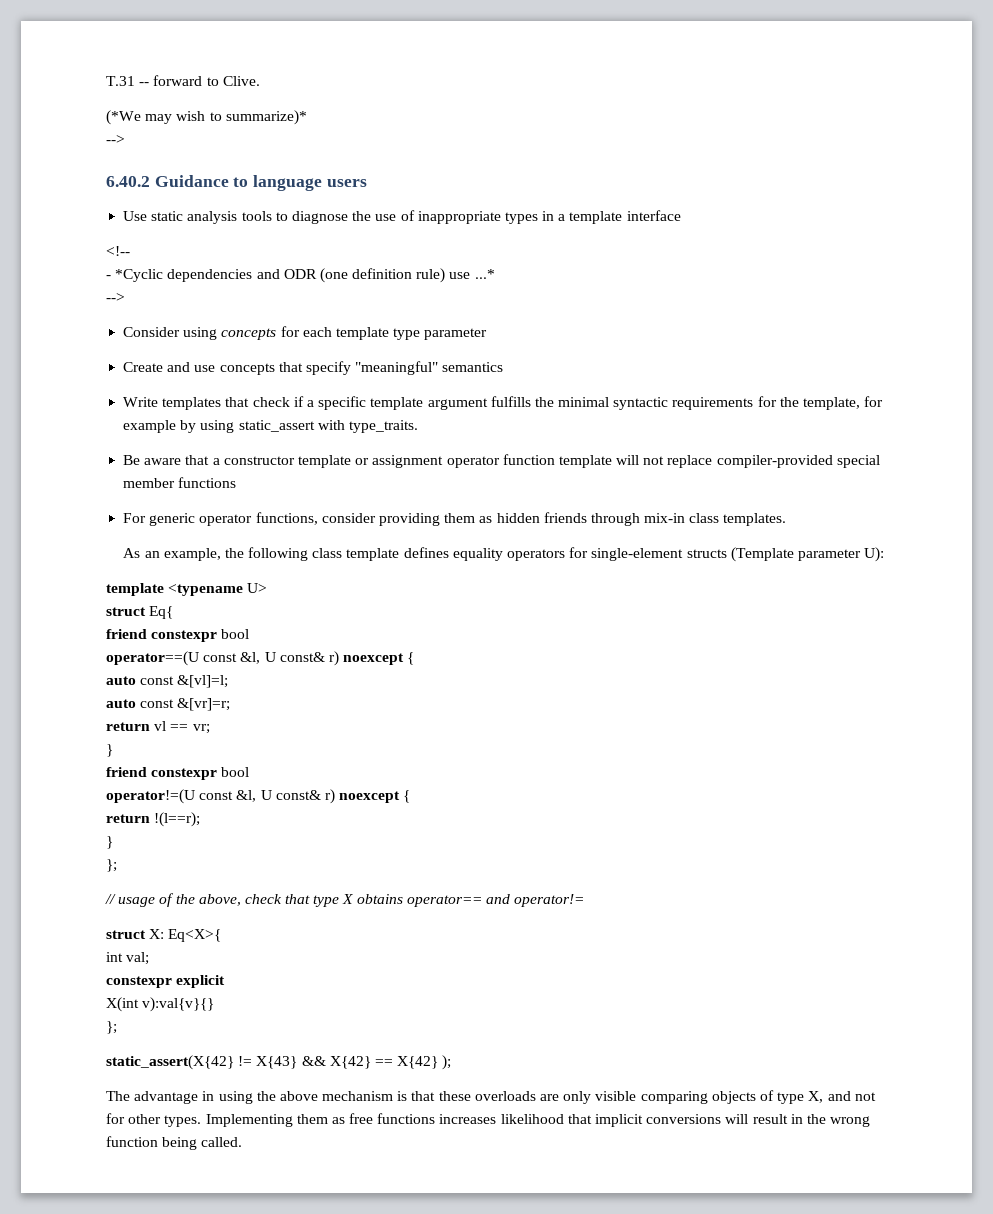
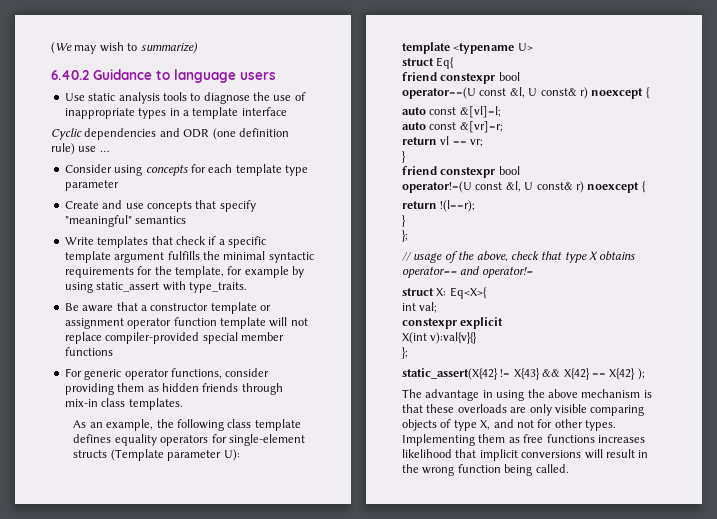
- T.31 -- forward to Clive.
- (*We may wish to summarize)*
- -->
+ (We may wish to summarize)
- <!--
- - *Cyclic dependencies and ODR (one definition rule) use ...*
- -->
+ Cyclic dependencies and ODR (one definition rule) use …

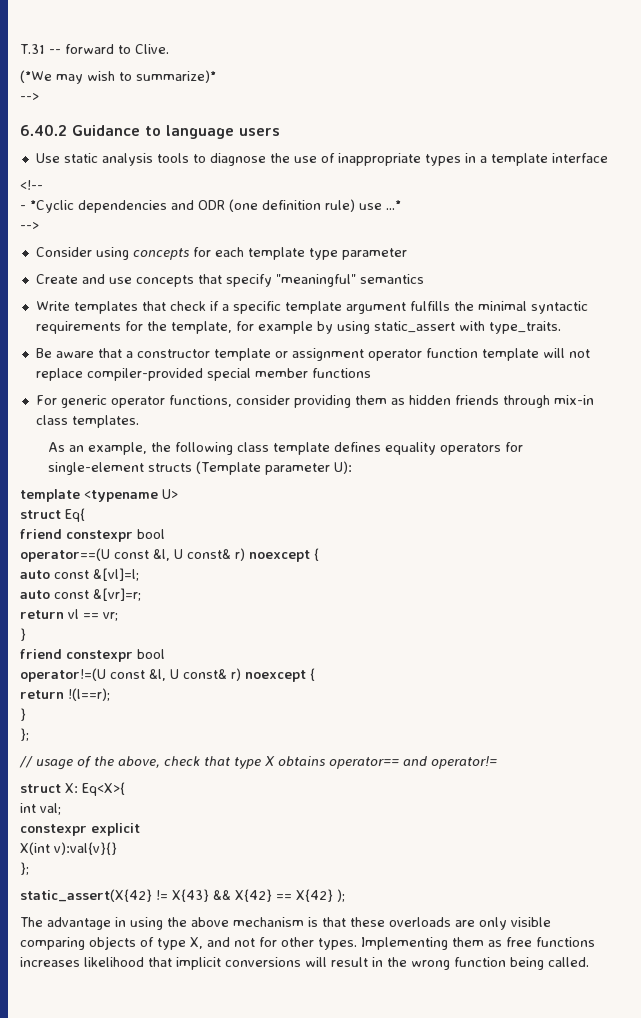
- (We may wish to summarize)
+ T.31 -- forward to Clive.
+ (*We may wish to summarize)*
+ -->
- Cyclic dependencies and ODR (one definition rule) use …
+ <!--
+ - *Cyclic dependencies and ODR (one definition rule) use ...*
+ -->

